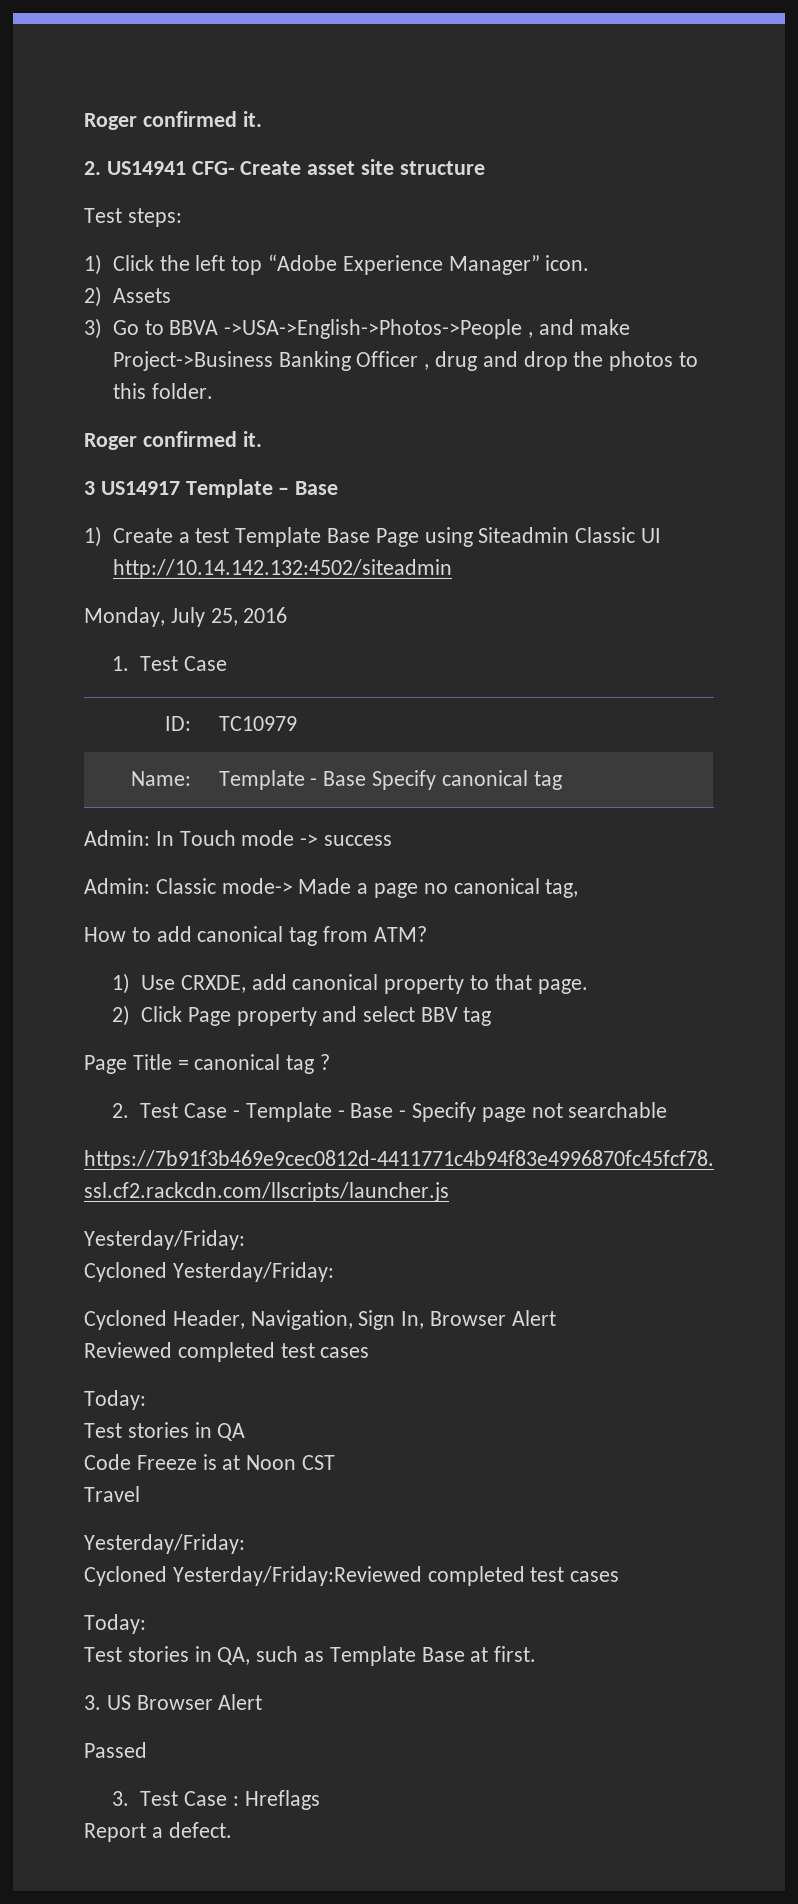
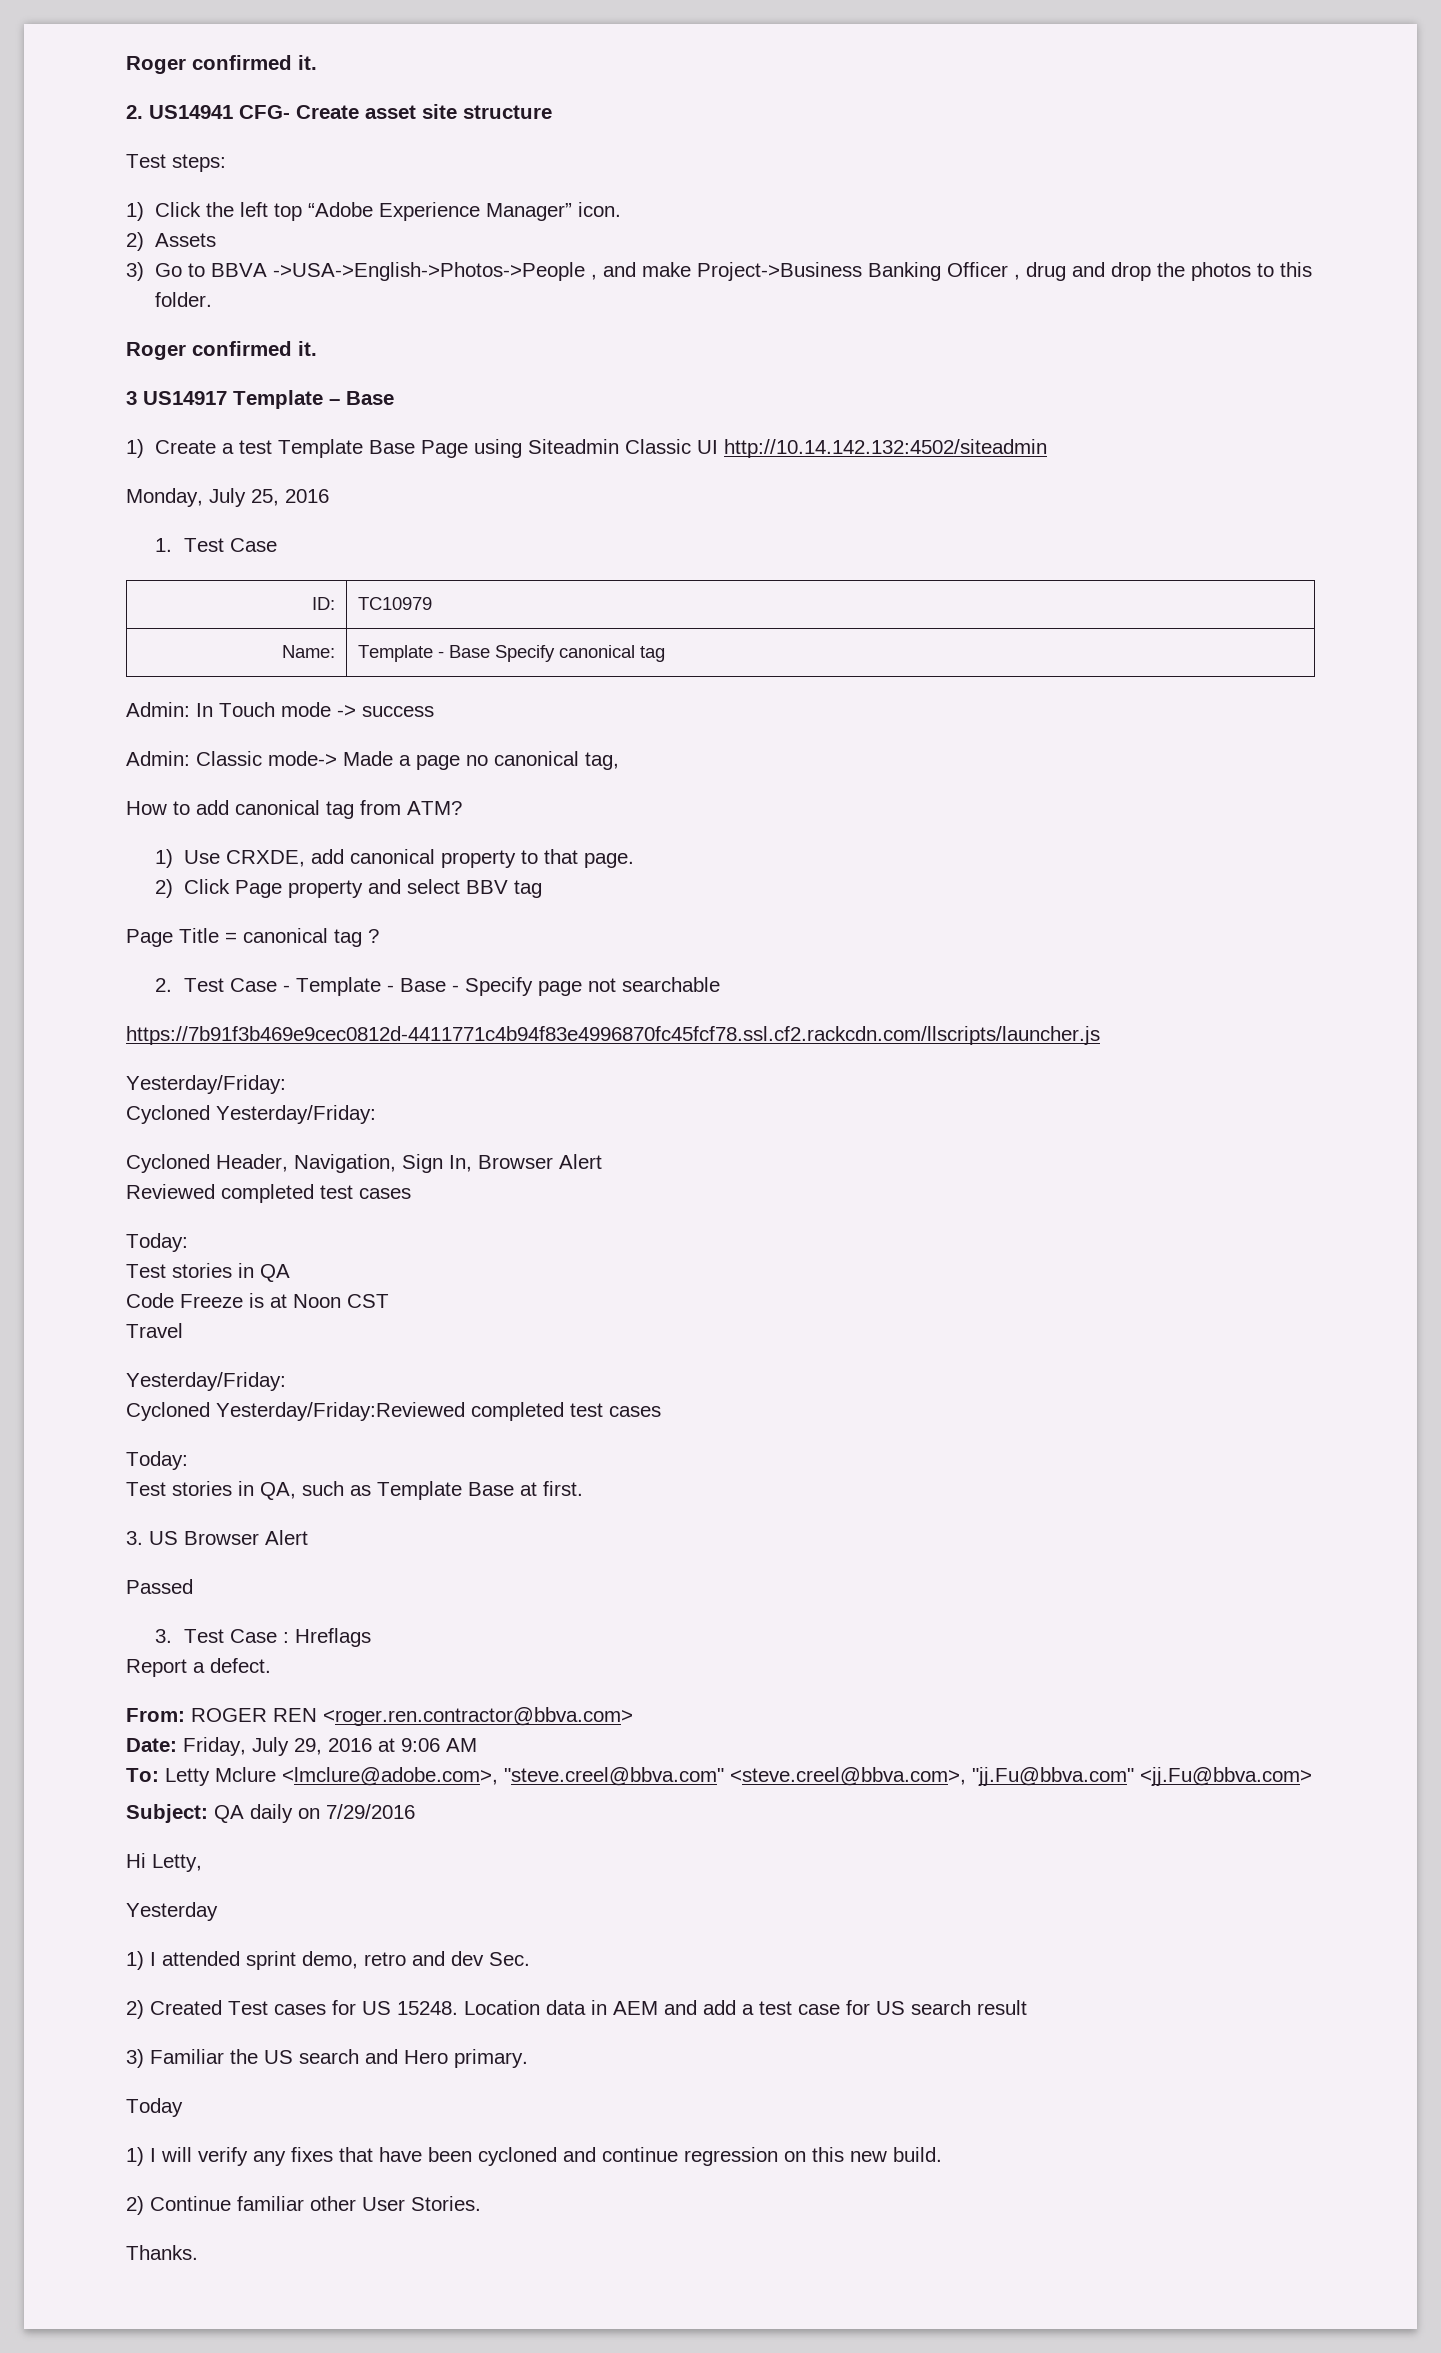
+ From: ROGER REN <roger.ren.contractor@bbva.com>
+ Date: Friday, July 29, 2016 at 9:06 AM
+ To: Letty Mclure <lmclure@adobe.com>, "steve.creel@bbva.com" <steve.creel@bbva.com>, "jj.Fu@bbva.com" <jj.Fu@bbva.com>
+ Subject: QA daily on 7/29/2016
+ Hi Letty,
+ Yesterday
+ 1) I attended sprint demo, retro and dev Sec.
+ 2) Created Test cases for US 15248. Location data in AEM and add a test case for US search result
+ 3) Familiar the US search and Hero primary.
+ Today
+ 1) I will verify any fixes that have been cycloned and continue regression on this new build.
+ 2) Continue familiar other User Stories.
+ Thanks.

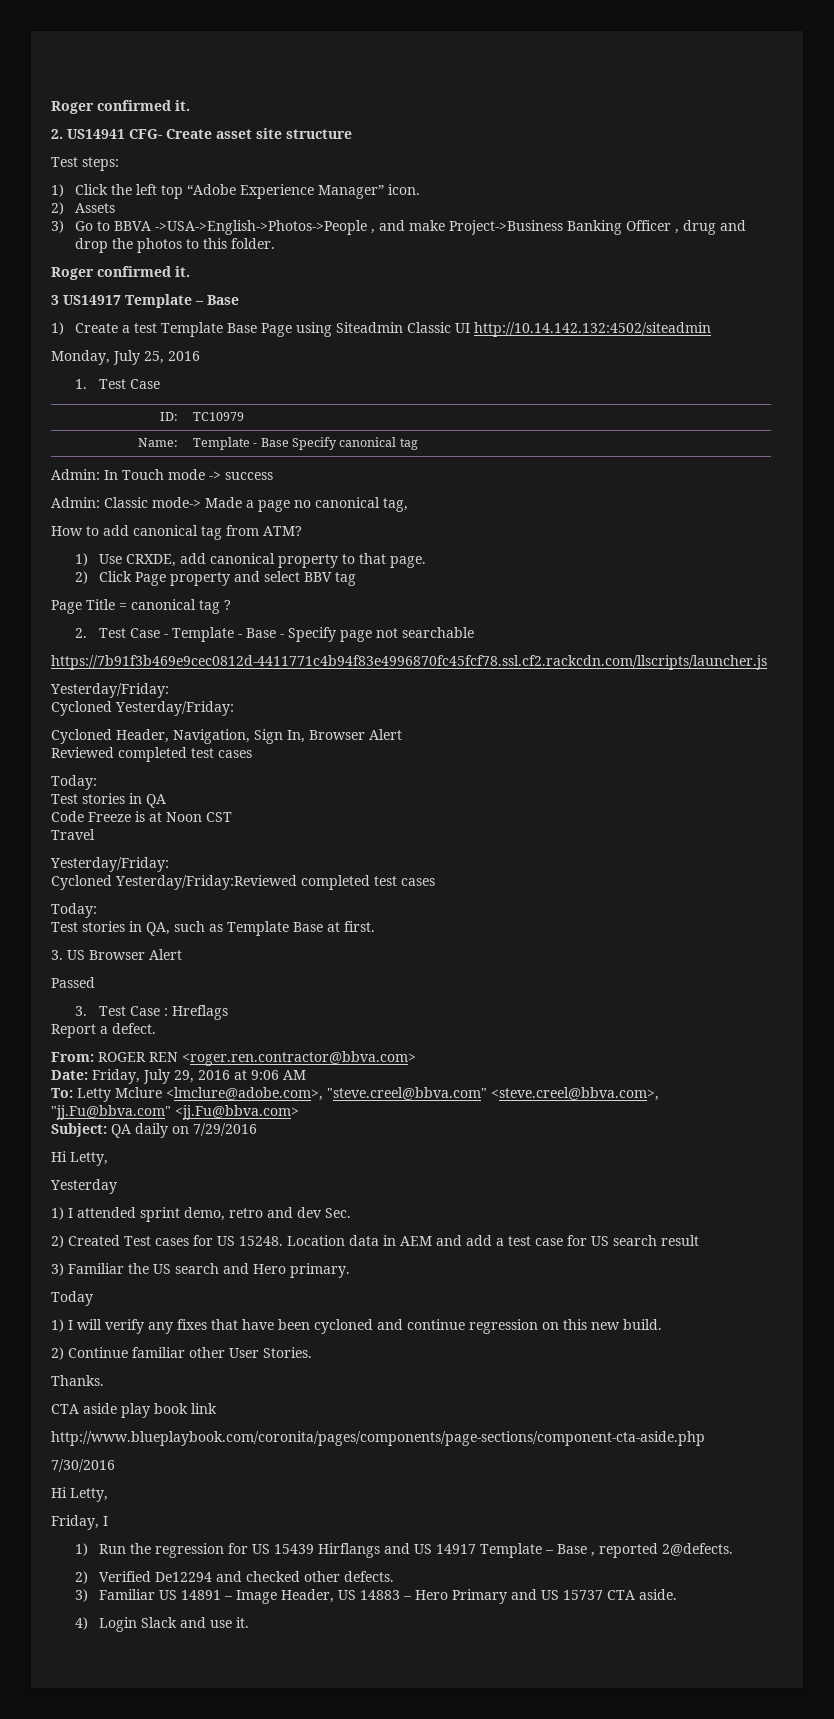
+ CTA aside play book link
+ http://www.blueplaybook.com/coronita/pages/components/page-sections/component-cta-aside.php
+ 7/30/2016
+ Hi Letty,
+ Friday, I
+ 1) Run the regression for US 15439 Hirflangs and US 14917 Template – Base , reported 2@defects.
+ 2) Verified De12294 and checked other defects.
+ 3) Familiar US 14891 – Image Header, US 14883 – Hero Primary and US 15737 CTA aside.
+ 4) Login Slack and use it.

